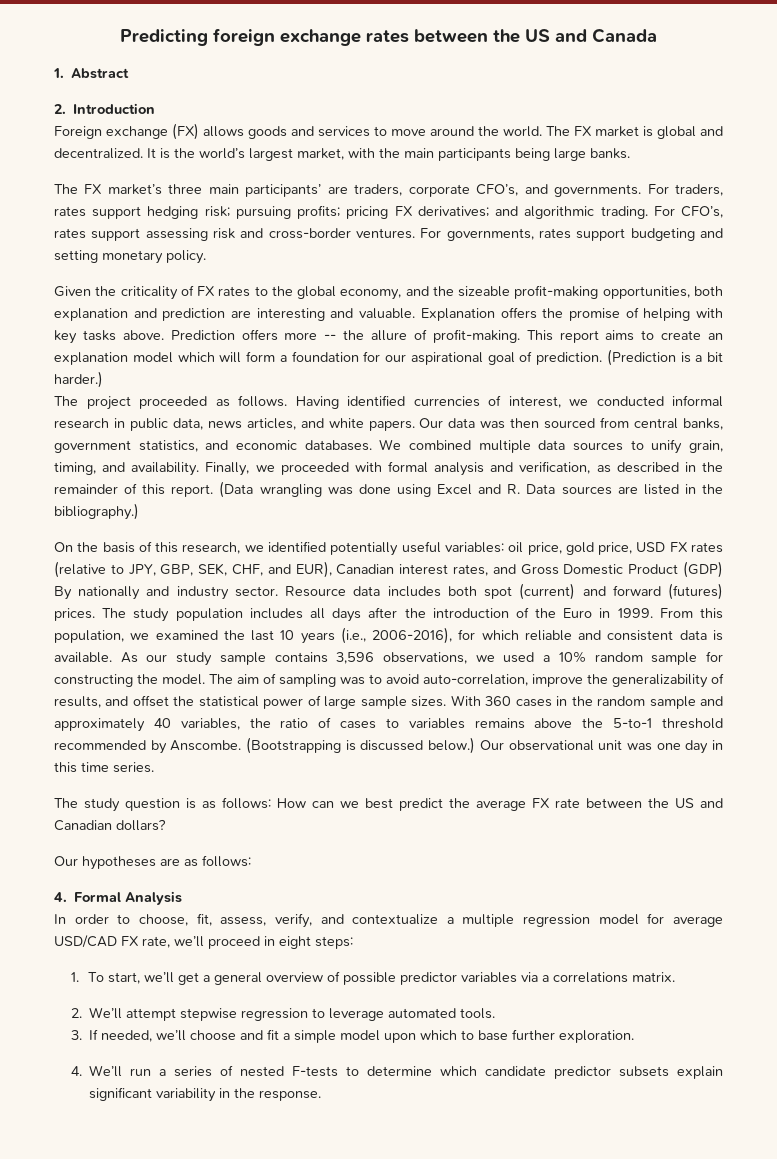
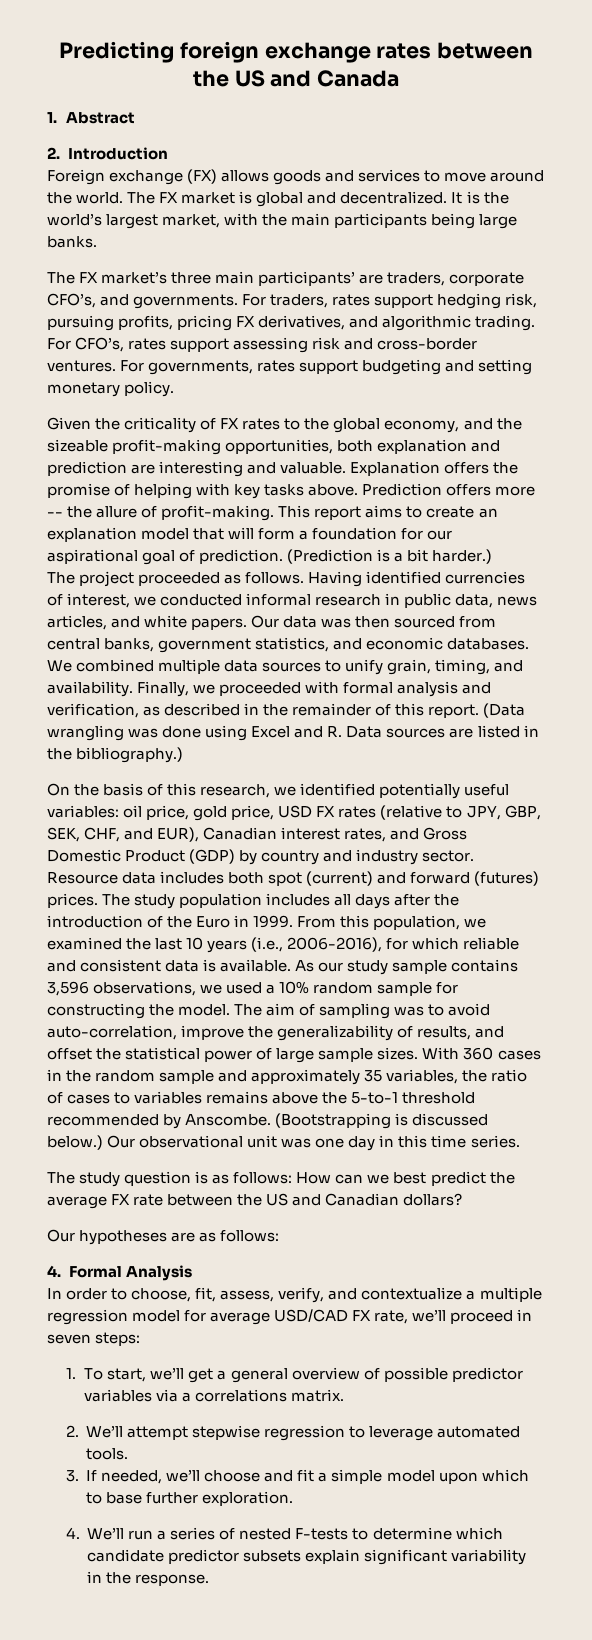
- For traders, rates support hedging risk; pursuing profits; pricing FX derivatives; and algorithmic trading.
+ For traders, rates support hedging risk, pursuing profits, pricing FX derivatives, and algorithmic trading.
- This report aims to create an explanation model which will form a foundation for our aspirational goal of prediction.
+ This report aims to create an explanation model that will form a foundation for our aspirational goal of prediction.
- On the basis of this research, we identified potentially useful variables: oil price, gold price, USD FX rates (relative to JPY, GBP, SEK, CHF, and EUR), Canadian interest rates, and Gross Domestic Product (GDP) By nationally and industry sector.
+ On the basis of this research, we identified potentially useful variables: oil price, gold price, USD FX rates (relative to JPY, GBP, SEK, CHF, and EUR), Canadian interest rates, and Gross Domestic Product (GDP) by country and industry sector.
- With 360 cases in the random sample and approximately 40 variables, the ratio of cases to variables remains above the 5-to-1 threshold recommended by Anscombe.
+ With 360 cases in the random sample and approximately 35 variables, the ratio of cases to variables remains above the 5-to-1 threshold recommended by Anscombe.
- In order to choose, fit, assess, verify, and contextualize a multiple regression model for average USD/CAD FX rate, we’ll proceed in eight steps:
+ In order to choose, fit, assess, verify, and contextualize a multiple regression model for average USD/CAD FX rate, we’ll proceed in seven steps:

